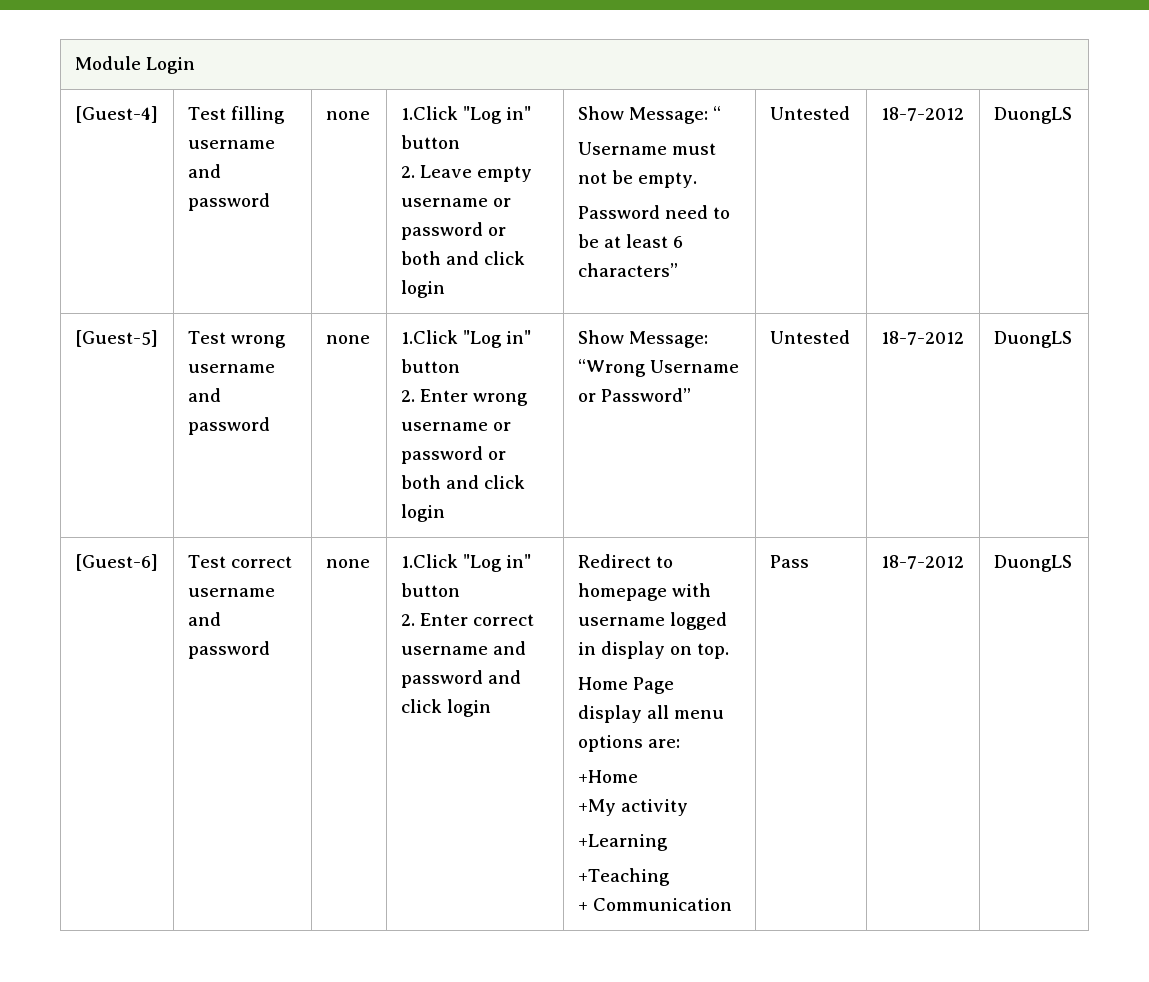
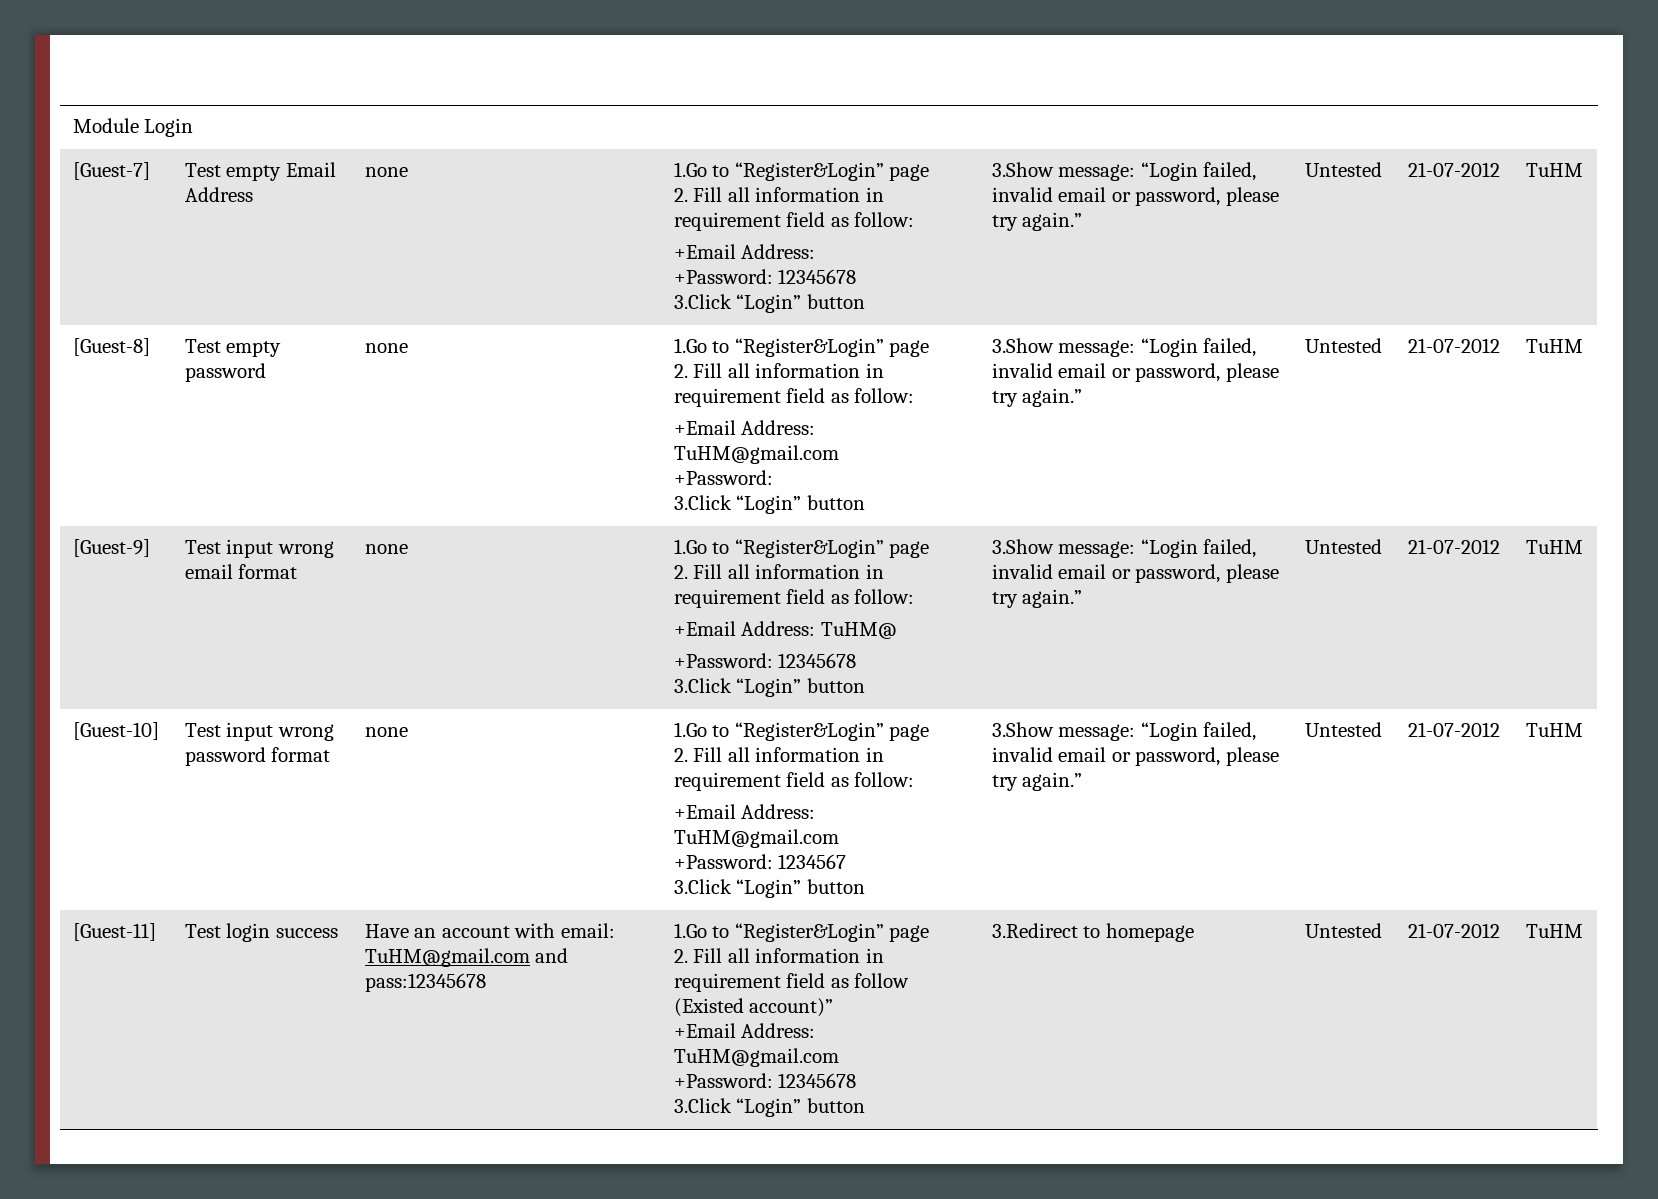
- [Guest-4] | Test filling username and password | none | 1.Click "Log in" button
- 2. Leave empty username or password or both and click login | Show Message: “
- Username must not be empty.
- Password need to be at least 6 characters” | Untested | 18-7-2012 | DuongLS
- [Guest-5] | Test wrong username and password | none | 1.Click "Log in" button
- 2. Enter wrong username or password or both and click login | Show Message: “Wrong Username or Password” | Untested | 18-7-2012 | DuongLS
- [Guest-6] | Test correct username and password | none | 1.Click "Log in" button
- 2. Enter correct username and password and click login | Redirect to homepage with username logged in display on top.
- Home Page display all menu options are:
- +Home
- +My activity
- +Learning
- +Teaching
- + Communication | Pass | 18-7-2012 | DuongLS
+ [Guest-7] | Test empty Email Address | none | 1.Go to “Register&Login” page
+ 2. Fill all information in requirement field as follow:
+ +Email Address:
+ +Password: 12345678
+ 3.Click “Login” button | 3.Show message: “Login failed, invalid email or password, please try again.” | Untested | 21-07-2012 | TuHM
+ [Guest-8] | Test empty password | none | 1.Go to “Register&Login” page
+ 2. Fill all information in requirement field as follow:
+ +Email Address: TuHM@gmail.com
+ +Password:
+ 3.Click “Login” button | 3.Show message: “Login failed, invalid email or password, please try again.” | Untested | 21-07-2012 | TuHM
+ [Guest-9] | Test input wrong email format | none | 1.Go to “Register&Login” page
+ 2. Fill all information in requirement field as follow:
+ +Email Address: TuHM@
+ +Password: 12345678
+ 3.Click “Login” button | 3.Show message: “Login failed, invalid email or password, please try again.” | Untested | 21-07-2012 | TuHM
+ [Guest-10] | Test input wrong password format | none | 1.Go to “Register&Login” page
+ 2. Fill all information in requirement field as follow:
+ +Email Address: TuHM@gmail.com
+ +Password: 1234567
+ 3.Click “Login” button | 3.Show message: “Login failed, invalid email or password, please try again.” | Untested | 21-07-2012 | TuHM
+ [Guest-11] | Test login success | Have an account with email: TuHM@gmail.com and pass:12345678 | 1.Go to “Register&Login” page
+ 2. Fill all information in requirement field as follow (Existed account)”
+ +Email Address: TuHM@gmail.com
+ +Password: 12345678
+ 3.Click “Login” button | 3.Redirect to homepage | Untested | 21-07-2012 | TuHM

